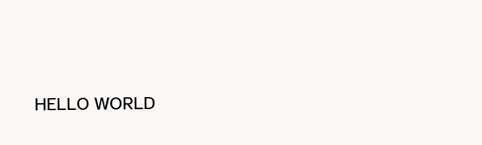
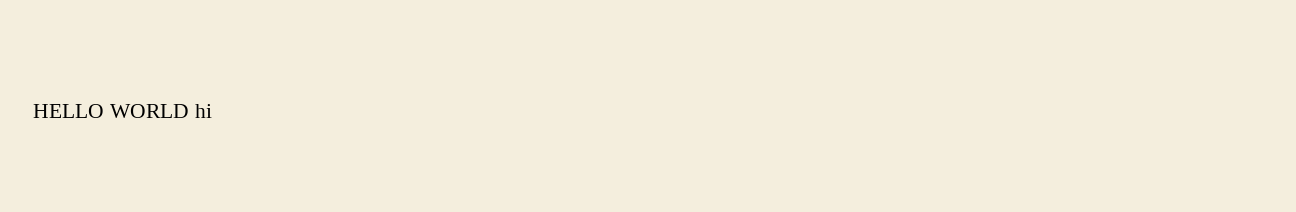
- HELLO WORLD
+ HELLO WORLD hi

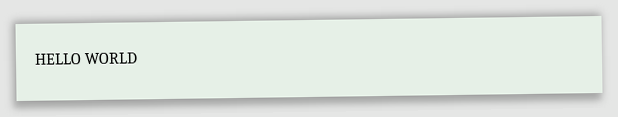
- HELLO WORLD hi
+ HELLO WORLD

